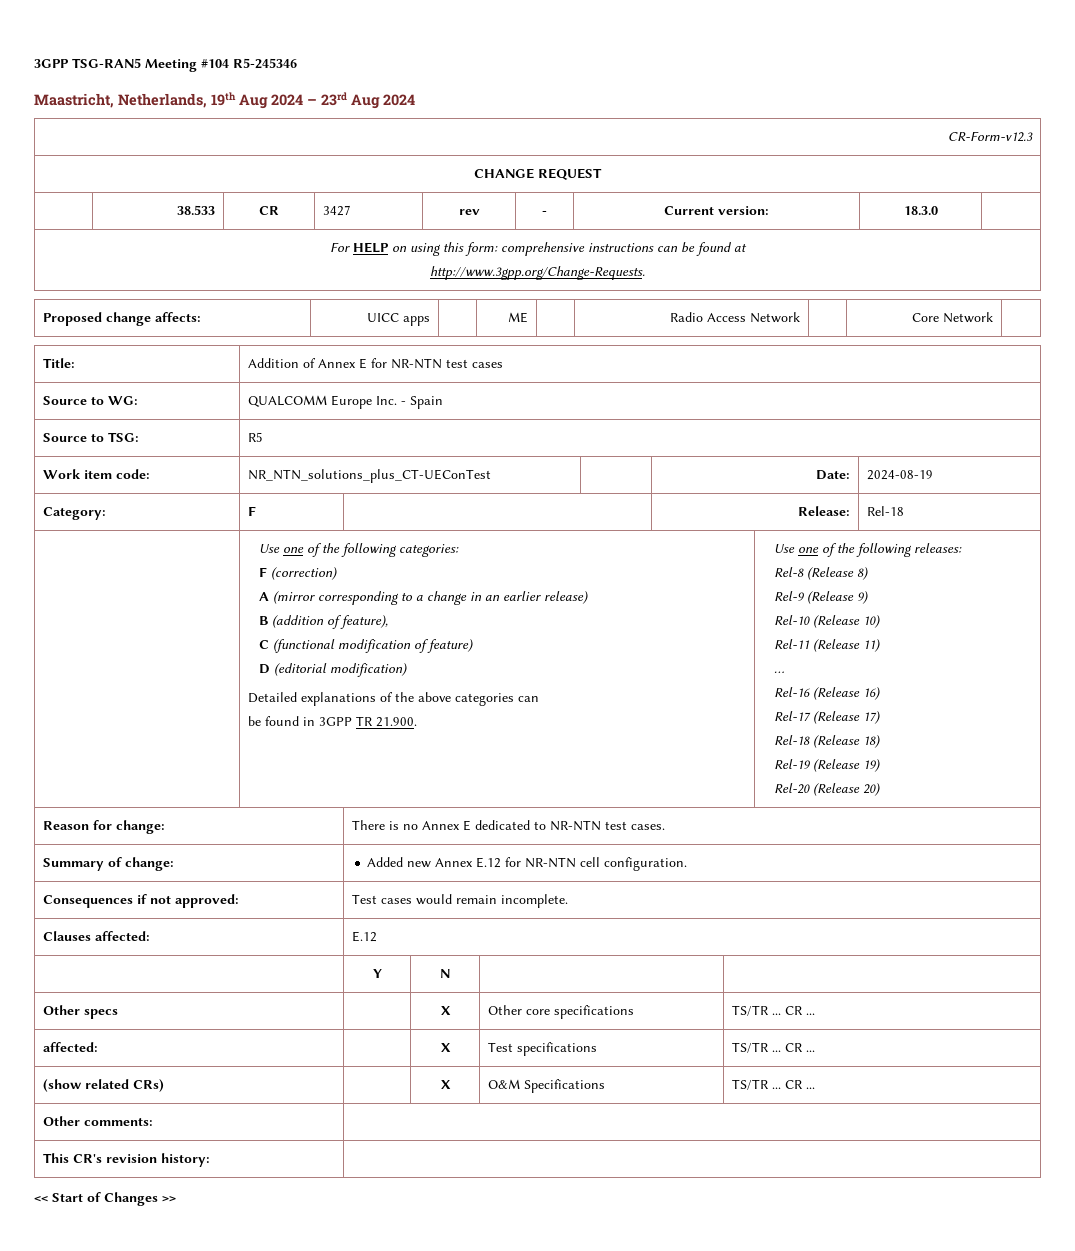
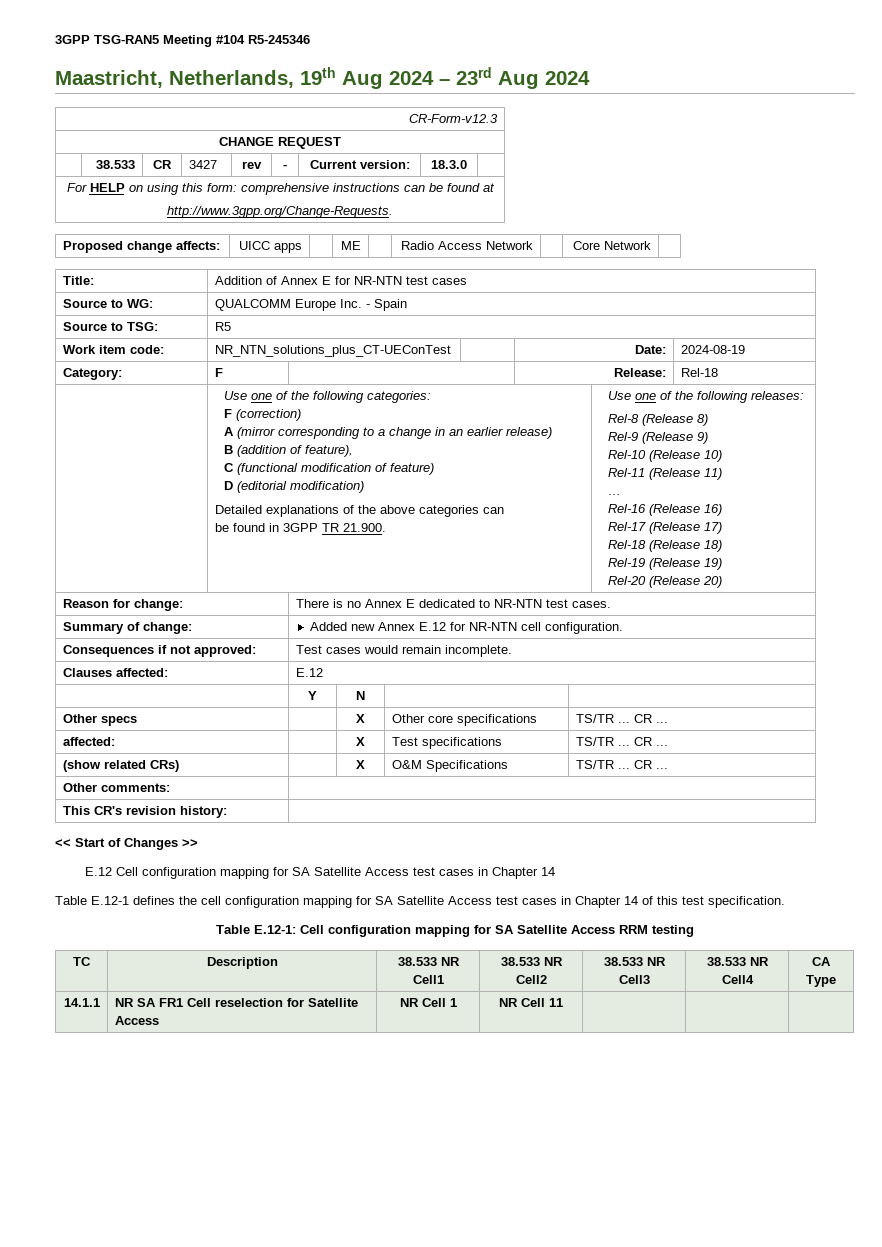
+ E.12 Cell configuration mapping for SA Satellite Access test cases in Chapter 14
+ Table E.12-1 defines the cell configuration mapping for SA Satellite Access test cases in Chapter 14 of this test specification.
+ Table E.12-1: Cell configuration mapping for SA Satellite Access RRM testing
+ TC | Description | 38.533 NR Cell1 | 38.533 NR Cell2 | 38.533 NR Cell3 | 38.533 NR Cell4 | CA Type
+ 14.1.1 | NR SA FR1 Cell reselection for Satellite Access | NR Cell 1 | NR Cell 11 | | |

